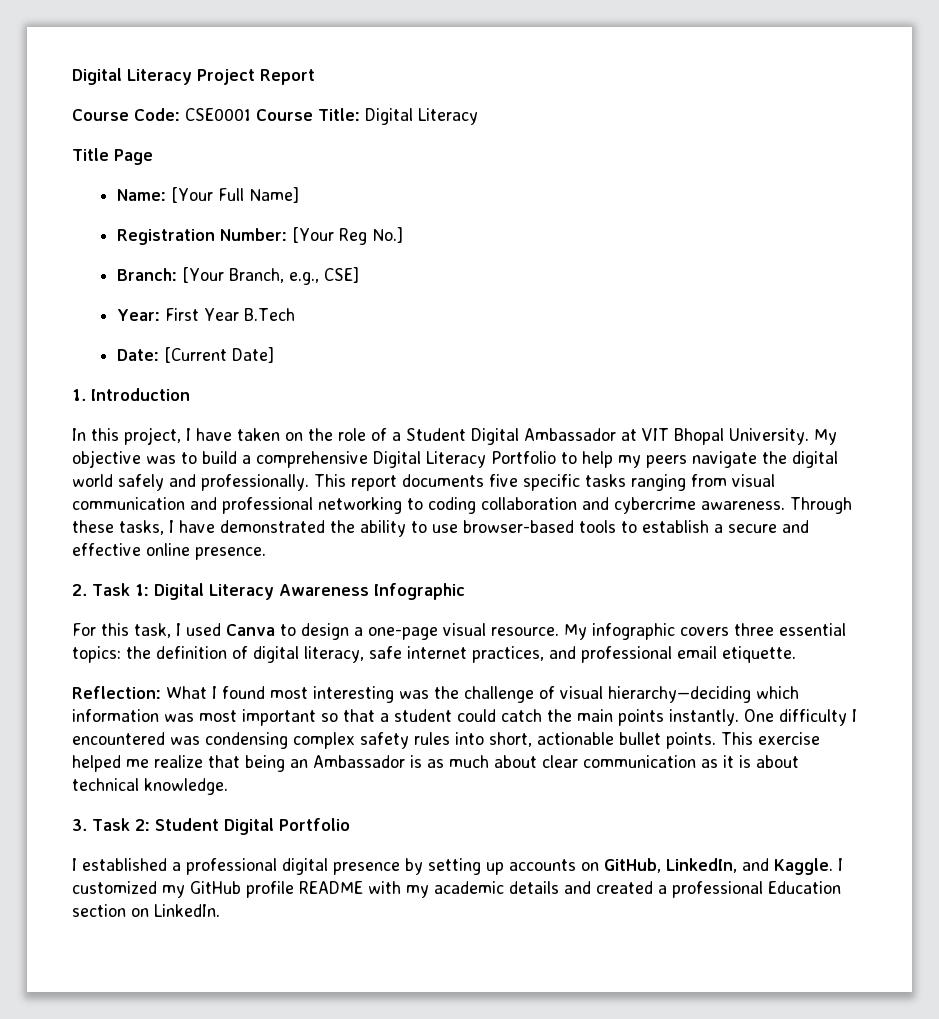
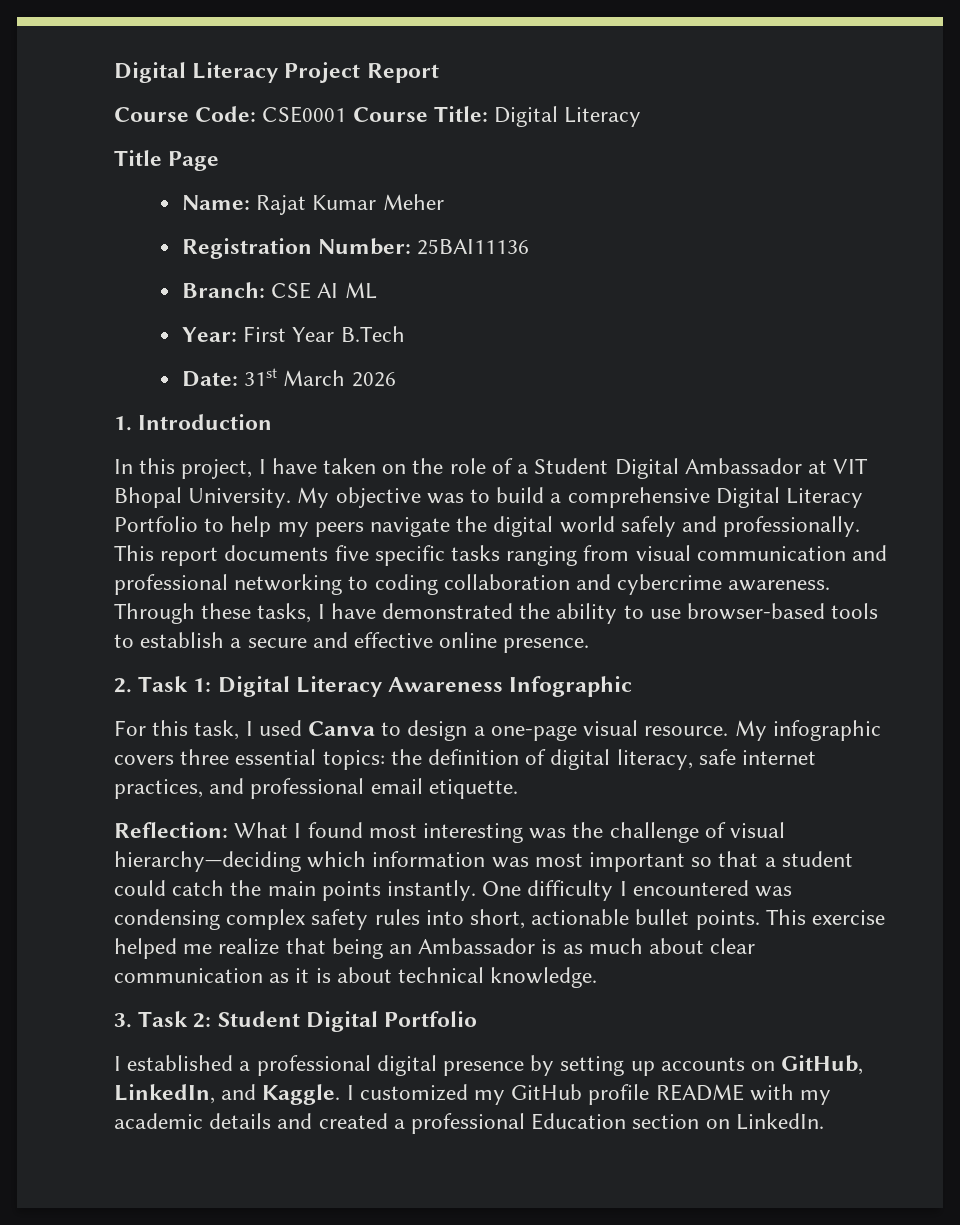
- Name: [Your Full Name]
+ Name: Rajat Kumar Meher
- Registration Number: [Your Reg No.]
- Branch: [Your Branch, e.g., CSE]
+ Registration Number: 25BAI11136
+ Branch: CSE AI ML
- Date: [Current Date]
+ Date: 31st March 2026

